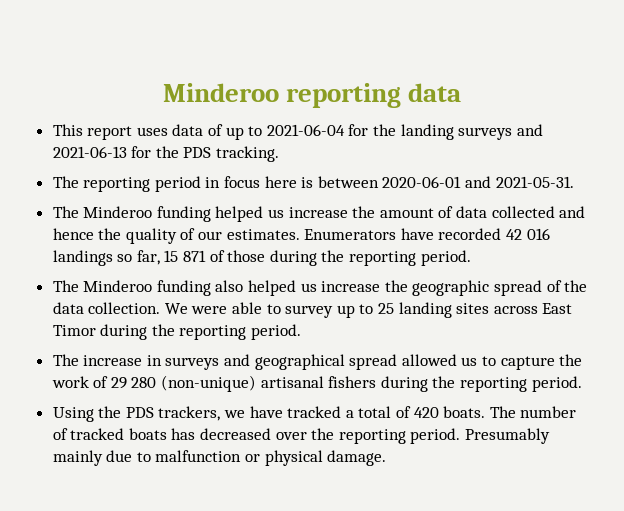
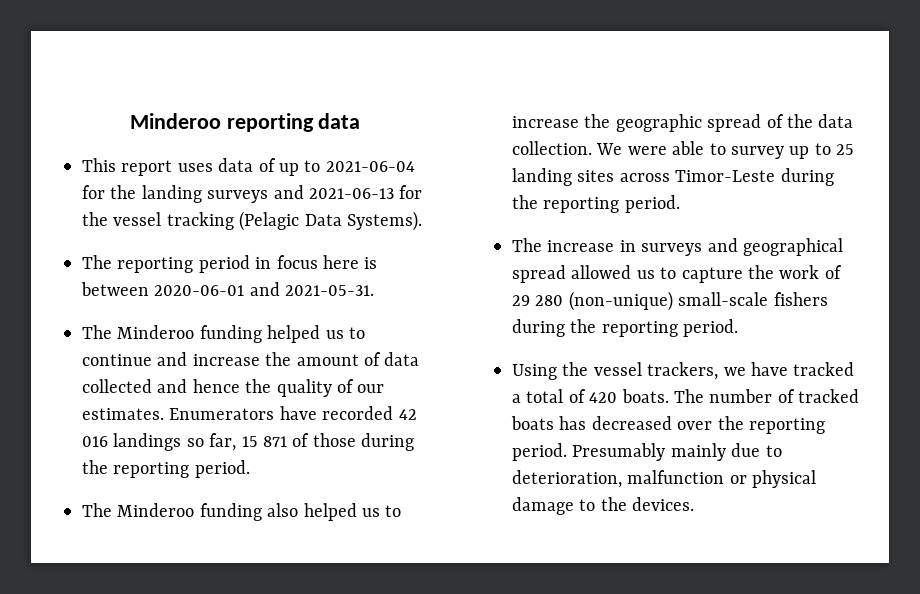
- This report uses data of up to 2021-06-04 for the landing surveys and 2021-06-13 for the PDS tracking.
+ This report uses data of up to 2021-06-04 for the landing surveys and 2021-06-13 for the vessel tracking (Pelagic Data Systems).
- The Minderoo funding helped us increase the amount of data collected and hence the quality of our estimates.
+ The Minderoo funding helped us to continue and increase the amount of data collected and hence the quality of our estimates.
- The Minderoo funding also helped us increase the geographic spread of the data collection.
+ The Minderoo funding also helped us to increase the geographic spread of the data collection.
- We were able to survey up to 25 landing sites across East Timor during the reporting period.
+ We were able to survey up to 25 landing sites across Timor-Leste during the reporting period.
- The increase in surveys and geographical spread allowed us to capture the work of 29 280 (non-unique) artisanal fishers during the reporting period.
+ The increase in surveys and geographical spread allowed us to capture the work of 29 280 (non-unique) small-scale fishers during the reporting period.
- Using the PDS trackers, we have tracked a total of 420 boats.
+ Using the vessel trackers, we have tracked a total of 420 boats.
- Presumably mainly due to malfunction or physical damage.
+ Presumably mainly due to deterioration, malfunction or physical damage to the devices.

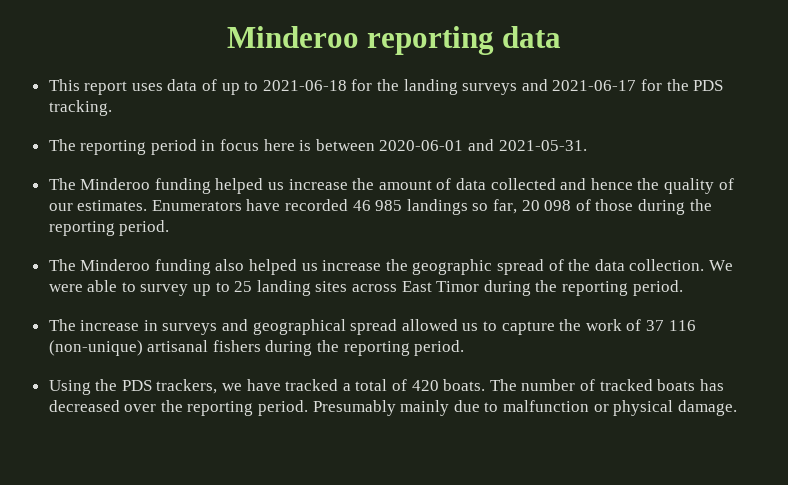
- This report uses data of up to 2021-06-04 for the landing surveys and 2021-06-13 for the vessel tracking (Pelagic Data Systems).
+ This report uses data of up to 2021-06-18 for the landing surveys and 2021-06-17 for the PDS tracking.
- The Minderoo funding helped us to continue and increase the amount of data collected and hence the quality of our estimates.
+ The Minderoo funding helped us increase the amount of data collected and hence the quality of our estimates.
- Enumerators have recorded 42 016 landings so far, 15 871 of those during the reporting period.
+ Enumerators have recorded 46 985 landings so far, 20 098 of those during the reporting period.
- The Minderoo funding also helped us to increase the geographic spread of the data collection.
+ The Minderoo funding also helped us increase the geographic spread of the data collection.
- We were able to survey up to 25 landing sites across Timor-Leste during the reporting period.
+ We were able to survey up to 25 landing sites across East Timor during the reporting period.
- The increase in surveys and geographical spread allowed us to capture the work of 29 280 (non-unique) small-scale fishers during the reporting period.
+ The increase in surveys and geographical spread allowed us to capture the work of 37 116 (non-unique) artisanal fishers during the reporting period.
- Using the vessel trackers, we have tracked a total of 420 boats.
+ Using the PDS trackers, we have tracked a total of 420 boats.
- Presumably mainly due to deterioration, malfunction or physical damage to the devices.
+ Presumably mainly due to malfunction or physical damage.

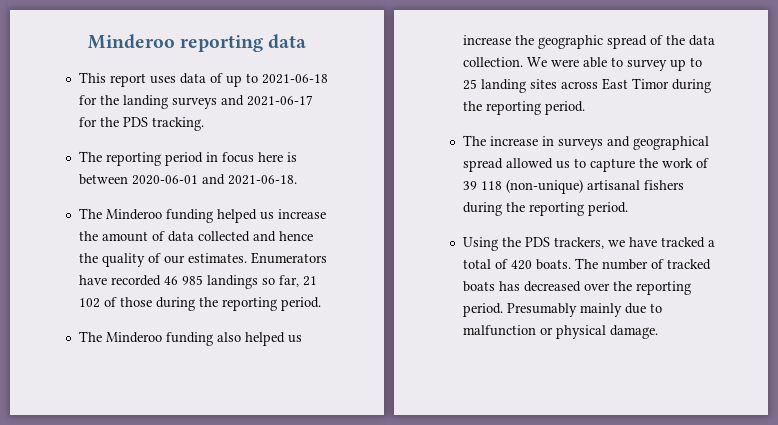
- The reporting period in focus here is between 2020-06-01 and 2021-05-31.
+ The reporting period in focus here is between 2020-06-01 and 2021-06-18.
- Enumerators have recorded 46 985 landings so far, 20 098 of those during the reporting period.
+ Enumerators have recorded 46 985 landings so far, 21 102 of those during the reporting period.
- The increase in surveys and geographical spread allowed us to capture the work of 37 116 (non-unique) artisanal fishers during the reporting period.
+ The increase in surveys and geographical spread allowed us to capture the work of 39 118 (non-unique) artisanal fishers during the reporting period.

